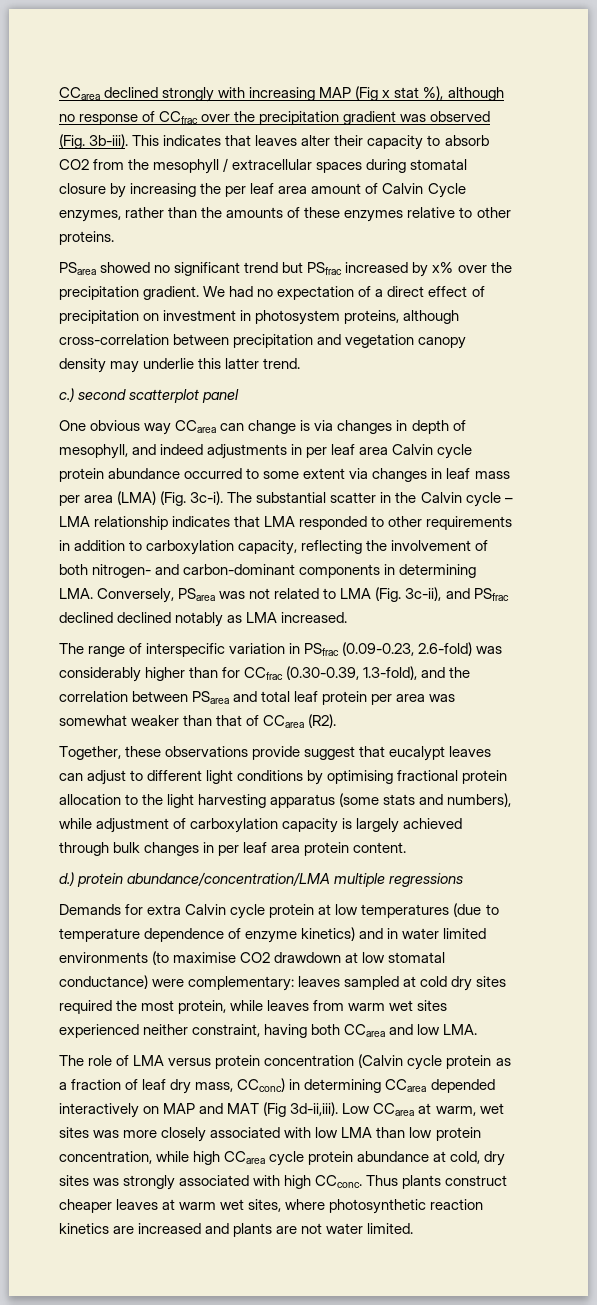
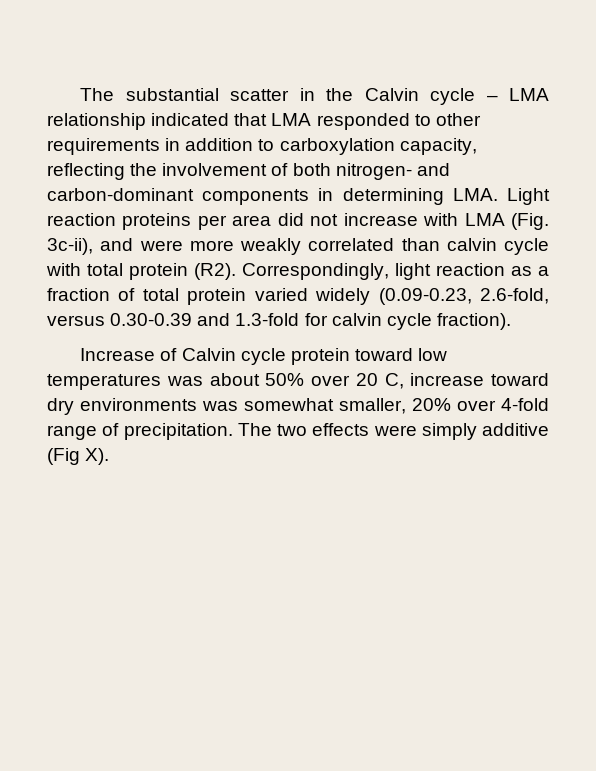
- CCarea declined strongly with increasing MAP (Fig x stat %), although no response of CCfrac over the precipitation gradient was observed (Fig. 3b-iii). This indicates that leaves alter their capacity to absorb CO2 from the mesophyll / extracellular spaces during stomatal closure by increasing the per leaf area amount of Calvin Cycle enzymes, rather than the amounts of these enzymes relative to other proteins.
- PSarea showed no significant trend but PSfrac increased by x% over the precipitation gradient. We had no expectation of a direct effect of precipitation on investment in photosystem proteins, although cross-correlation between precipitation and vegetation canopy density may underlie this latter trend.
- c.) second scatterplot panel
- One obvious way CCarea can change is via changes in depth of mesophyll, and indeed adjustments in per leaf area Calvin cycle protein abundance occurred to some extent via changes in leaf mass per area (LMA) (Fig. 3c-i). The substantial scatter in the Calvin cycle – LMA relationship indicates that LMA responded to other requirements in addition to carboxylation capacity, reflecting the involvement of both nitrogen- and carbon-dominant components in determining LMA. Conversely, PSarea was not related to LMA (Fig. 3c-ii), and PSfrac declined declined notably as LMA increased.
- The range of interspecific variation in PSfrac (0.09-0.23, 2.6-fold) was considerably higher than for CCfrac (0.30-0.39, 1.3-fold), and the correlation between PSarea and total leaf protein per area was somewhat weaker than that of CCarea (R2).
- Together, these observations provide suggest that eucalypt leaves can adjust to different light conditions by optimising fractional protein allocation to the light harvesting apparatus (some stats and numbers), while adjustment of carboxylation capacity is largely achieved through bulk changes in per leaf area protein content.
- d.) protein abundance/concentration/LMA multiple regressions
- Demands for extra Calvin cycle protein at low temperatures (due to temperature dependence of enzyme kinetics) and in water limited environments (to maximise CO2 drawdown at low stomatal conductance) were complementary: leaves sampled at cold dry sites required the most protein, while leaves from warm wet sites experienced neither constraint, having both CCarea and low LMA.
- The role of LMA versus protein concentration (Calvin cycle protein as a fraction of leaf dry mass, CCconc) in determining CCarea depended interactively on MAP and MAT (Fig 3d-ii,iii). Low CCarea at warm, wet sites was more closely associated with low LMA than low protein concentration, while high CCarea cycle protein abundance at cold, dry sites was strongly associated with high CCconc. Thus plants construct cheaper leaves at warm wet sites, where photosynthetic reaction kinetics are increased and plants are not water limited.
+ The substantial scatter in the Calvin cycle – LMA relationship indicated that LMA responded to other requirements in addition to carboxylation capacity, reflecting the involvement of both nitrogen- and carbon-dominant components in determining LMA. Light reaction proteins per area did not increase with LMA (Fig. 3c-ii), and were more weakly correlated than calvin cycle with total protein (R2). Correspondingly, light reaction as a fraction of total protein varied widely (0.09-0.23, 2.6-fold, versus 0.30-0.39 and 1.3-fold for calvin cycle fraction).
+ Increase of Calvin cycle protein toward low temperatures was about 50% over 20 C, increase toward dry environments was somewhat smaller, 20% over 4-fold range of precipitation. The two effects were simply additive (Fig X).

